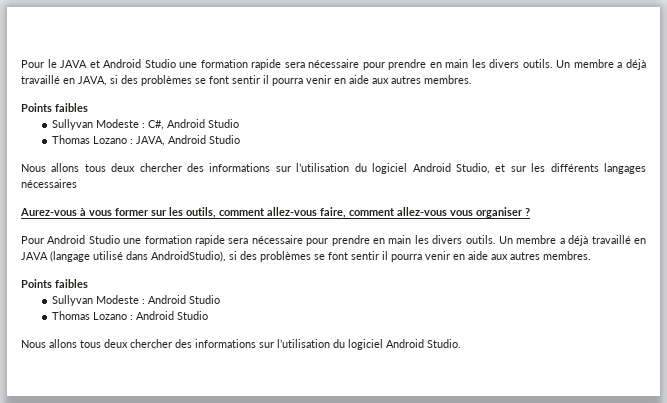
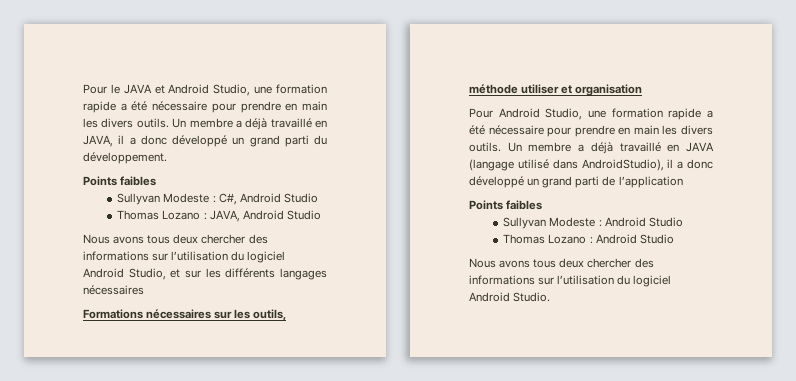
- Pour le JAVA et Android Studio une formation rapide sera nécessaire pour prendre en main les divers outils.
+ Pour le JAVA et Android Studio, une formation rapide a été nécessaire pour prendre en main les divers outils.
- Un membre a déjà travaillé en JAVA, si des problèmes se font sentir il pourra venir en aide aux autres membres.
+ Un membre a déjà travaillé en JAVA, il a donc développé un grand parti du développement.
- Nous allons tous deux chercher des informations sur l’utilisation du logiciel Android Studio, et sur les différents langages nécessaires
+ Nous avons tous deux chercher des informations sur l’utilisation du logiciel Android Studio, et sur les différents langages nécessaires
- Aurez-vous à vous former sur les outils, comment allez-vous faire, comment allez-vous vous organiser ?
+ Formations nécessaires sur les outils, méthode utiliser et organisation
- Pour Android Studio une formation rapide sera nécessaire pour prendre en main les divers outils.
+ Pour Android Studio, une formation rapide a été nécessaire pour prendre en main les divers outils.
- Un membre a déjà travaillé en JAVA (langage utilisé dans AndroidStudio), si des problèmes se font sentir il pourra venir en aide aux autres membres.
+ Un membre a déjà travaillé en JAVA (langage utilisé dans AndroidStudio), il a donc développé un grand parti de l’application
- Nous allons tous deux chercher des informations sur l’utilisation du logiciel Android Studio.
+ Nous avons tous deux chercher des informations sur l’utilisation du logiciel Android Studio.

